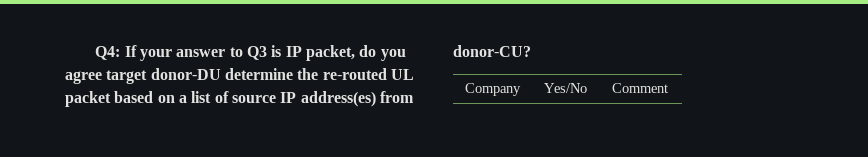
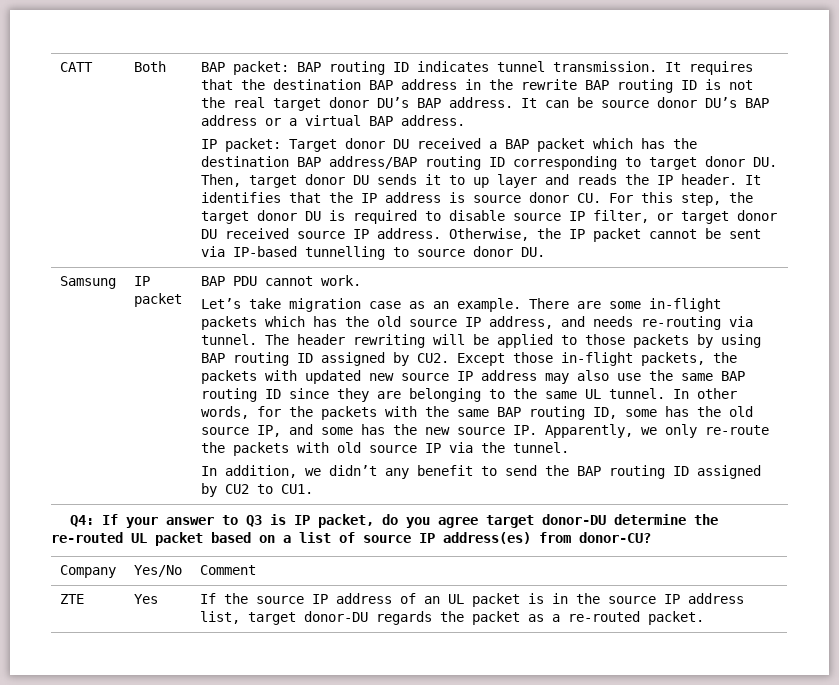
+ CATT | Both | BAP packet: BAP routing ID indicates tunnel transmission. It requires that the destination BAP address in the rewrite BAP routing ID is not the real target donor DU’s BAP address. It can be source donor DU’s BAP address or a virtual BAP address.
+ IP packet: Target donor DU received a BAP packet which has the destination BAP address/BAP routing ID corresponding to target donor DU. Then, target donor DU sends it to up layer and reads the IP header. It identifies that the IP address is source donor CU. For this step, the target donor DU is required to disable source IP filter, or target donor DU received source IP address. Otherwise, the IP packet cannot be sent via IP-based tunnelling to source donor DU.
+ Samsung | IP packet | BAP PDU cannot work.
+ Let’s take migration case as an example. There are some in-flight packets which has the old source IP address, and needs re-routing via tunnel. The header rewriting will be applied to those packets by using BAP routing ID assigned by CU2. Except those in-flight packets, the packets with updated new source IP address may also use the same BAP routing ID since they are belonging to the same UL tunnel. In other words, for the packets with the same BAP routing ID, some has the old source IP, and some has the new source IP. Apparently, we only re-route the packets with old source IP via the tunnel.
+ In addition, we didn’t any benefit to send the BAP routing ID assigned by CU2 to CU1.
+ ZTE | Yes | If the source IP address of an UL packet is in the source IP address list, target donor-DU regards the packet as a re-routed packet.

